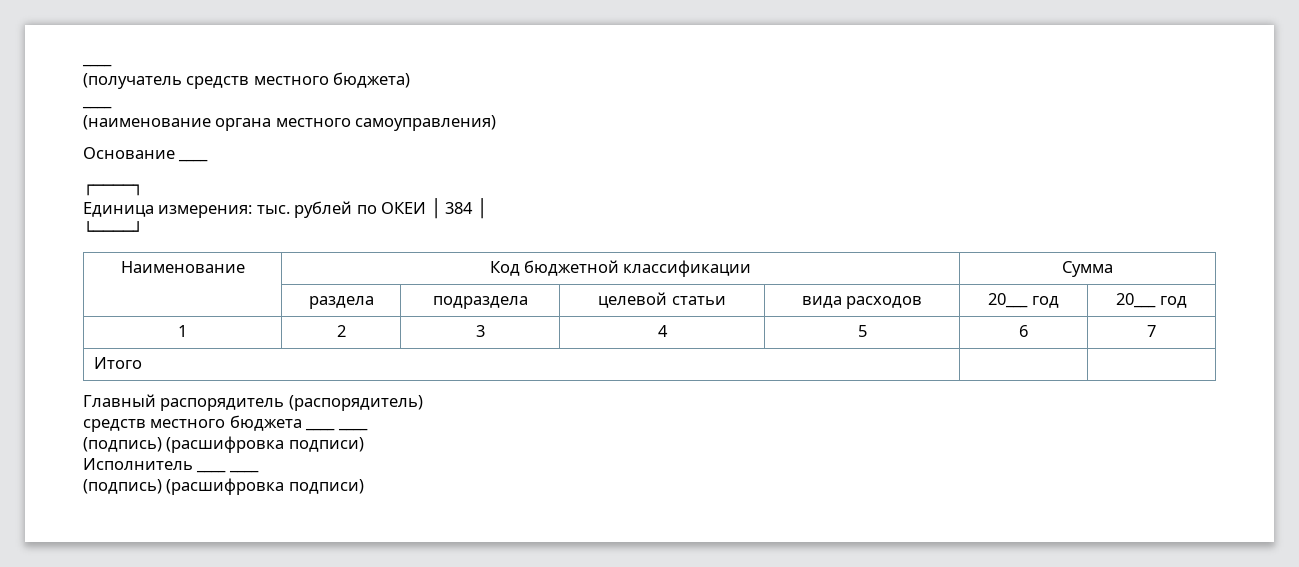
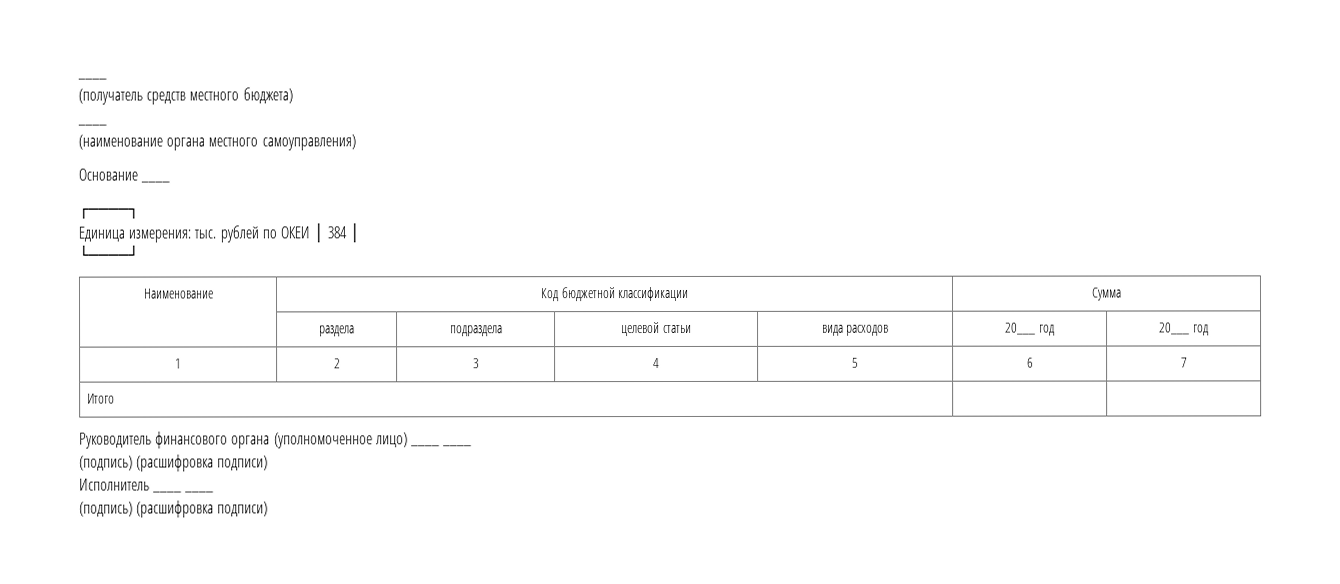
- Главный распорядитель (распорядитель)
- средств местного бюджета ____ ____
+ Руководитель финансового органа (уполномоченное лицо) ____ ____

